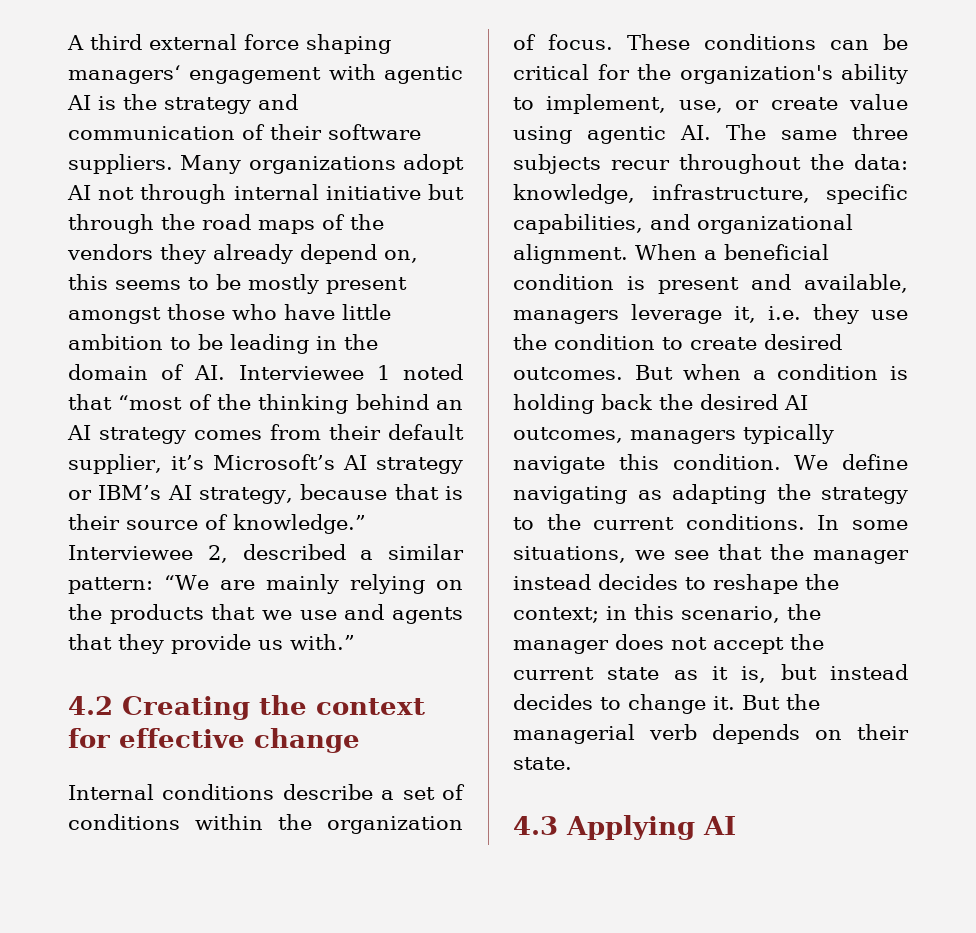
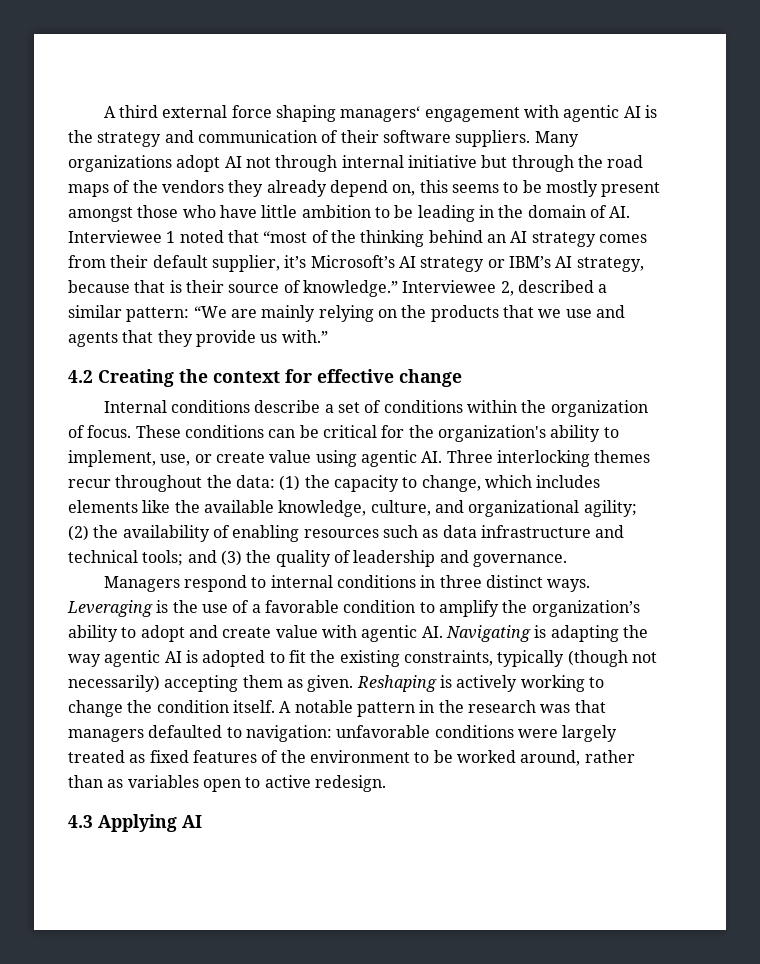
- These conditions can be critical for the organization's ability to implement, use, or create value using agentic AI. The same three subjects recur throughout the data: knowledge, infrastructure, specific capabilities, and organizational alignment. When a beneficial condition is present and available, managers leverage it, i.e. they use the condition to create desired outcomes. But when a condition is holding back the desired AI outcomes, managers typically navigate this condition. We define navigating as adapting the strategy to the current conditions. In some situations, we see that the manager instead decides to reshape the context; in this scenario, the manager does not accept the current state as it is, but instead decides to change it. But the managerial verb depends on their state.
+ These conditions can be critical for the organization's ability to implement, use, or create value using agentic AI. Three interlocking themes recur throughout the data: (1) the capacity to change, which includes elements like the available knowledge, culture, and organizational agility; (2) the availability of enabling resources such as data infrastructure and technical tools; and (3) the quality of leadership and governance.
+ Managers respond to internal conditions in three distinct ways. Leveraging is the use of a favorable condition to amplify the organization’s ability to adopt and create value with agentic AI. Navigating is adapting the way agentic AI is adopted to fit the existing constraints, typically (though not necessarily) accepting them as given. Reshaping is actively working to change the condition itself. A notable pattern in the research was that managers defaulted to navigation: unfavorable conditions were largely treated as fixed features of the environment to be worked around, rather than as variables open to active redesign.

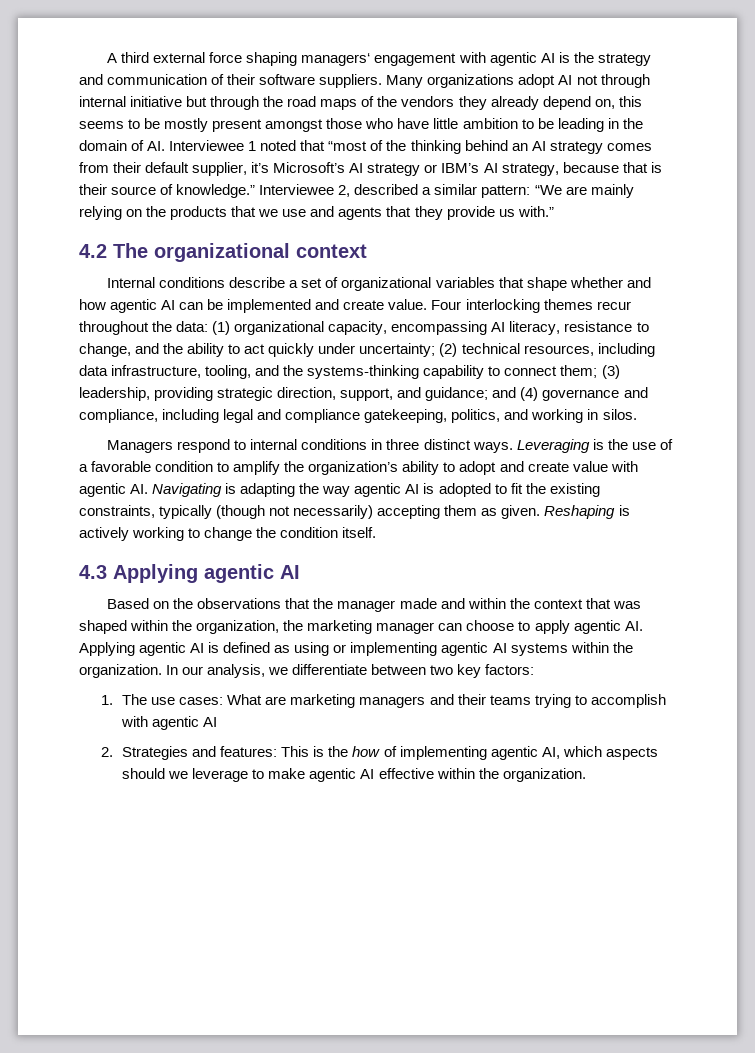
- 4.2 Creating the context for effective change
+ 4.2 The organizational context
- Internal conditions describe a set of conditions within the organization of focus. These conditions can be critical for the organization's ability to implement, use, or create value using agentic AI. Three interlocking themes recur throughout the data: (1) the capacity to change, which includes elements like the available knowledge, culture, and organizational agility; (2) the availability of enabling resources such as data infrastructure and technical tools; and (3) the quality of leadership and governance.
+ Internal conditions describe a set of organizational variables that shape whether and how agentic AI can be implemented and create value. Four interlocking themes recur throughout the data: (1) organizational capacity, encompassing AI literacy, resistance to change, and the ability to act quickly under uncertainty; (2) technical resources, including data infrastructure, tooling, and the systems-thinking capability to connect them; (3) leadership, providing strategic direction, support, and guidance; and (4) governance and compliance, including legal and compliance gatekeeping, politics, and working in silos.
- A notable pattern in the research was that managers defaulted to navigation: unfavorable conditions were largely treated as fixed features of the environment to be worked around, rather than as variables open to active redesign.
- 4.3 Applying AI
+ 4.3 Applying agentic AI
+ Based on the observations that the manager made and within the context that was shaped within the organization, the marketing manager can choose to apply agentic AI. Applying agentic AI is defined as using or implementing agentic AI systems within the organization. In our analysis, we differentiate between two key factors:
+ 1. The use cases: What are marketing managers and their teams trying to accomplish with agentic AI
+ 2. Strategies and features: This is the how of implementing agentic AI, which aspects should we leverage to make agentic AI effective within the organization.

